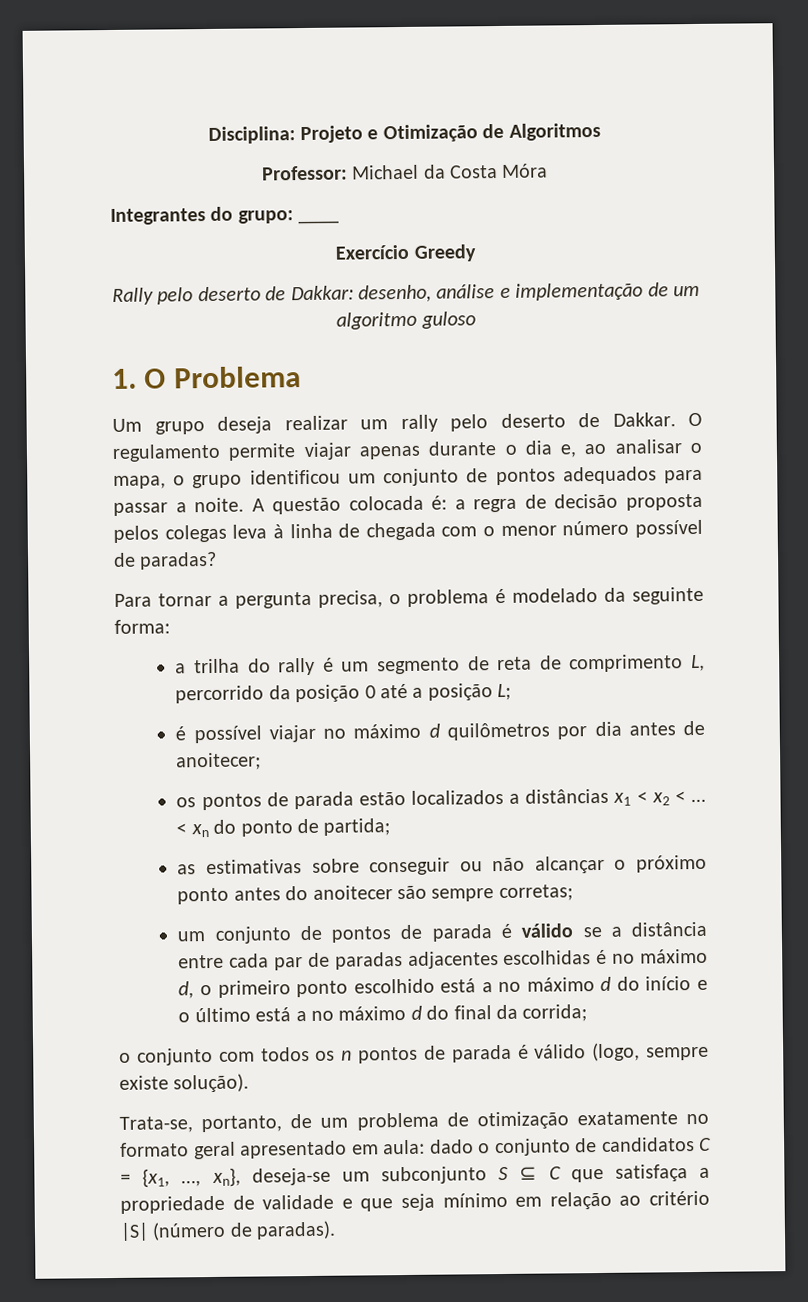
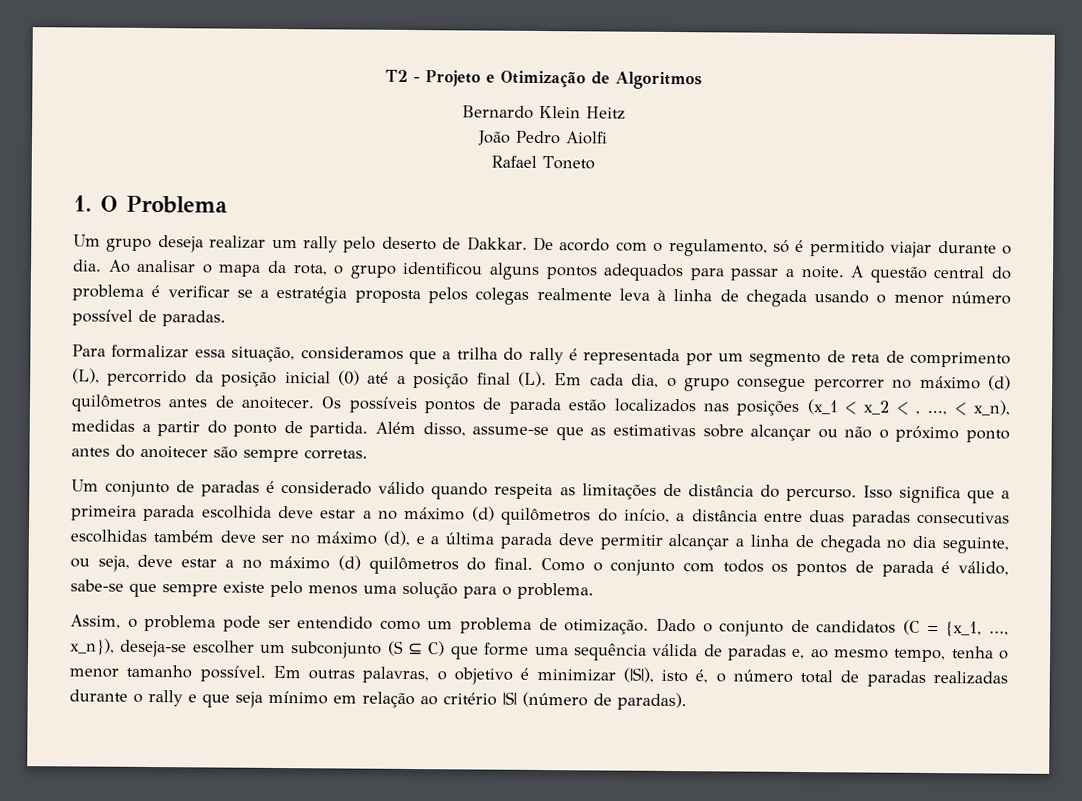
- Disciplina: Projeto e Otimização de Algoritmos
+ T2 - Projeto e Otimização de Algoritmos
- Professor: Michael da Costa Móra
- Integrantes do grupo: ____
- Exercício Greedy
- Rally pelo deserto de Dakkar: desenho, análise e implementação de um algoritmo guloso
+ Bernardo Klein Heitz
+ João Pedro Aiolfi
+ Rafael Toneto
- O regulamento permite viajar apenas durante o dia e, ao analisar o mapa, o grupo identificou um conjunto de pontos adequados para passar a noite.
+ De acordo com o regulamento, só é permitido viajar durante o dia. Ao analisar o mapa da rota, o grupo identificou alguns pontos adequados para passar a noite.
- A questão colocada é: a regra de decisão proposta pelos colegas leva à linha de chegada com o menor número possível de paradas?
+ A questão central do problema é verificar se a estratégia proposta pelos colegas realmente leva à linha de chegada usando o menor número possível de paradas.
- Para tornar a pergunta precisa, o problema é modelado da seguinte forma:
- a trilha do rally é um segmento de reta de comprimento L, percorrido da posição 0 até a posição L;
- é possível viajar no máximo d quilômetros por dia antes de anoitecer;
- os pontos de parada estão localizados a distâncias x1 < x2 < … < xn do ponto de partida;
- as estimativas sobre conseguir ou não alcançar o próximo ponto antes do anoitecer são sempre corretas;
- um conjunto de pontos de parada é válido se a distância entre cada par de paradas adjacentes escolhidas é no máximo d, o primeiro ponto escolhido está a no máximo d do início e o último está a no máximo d do final da corrida;
- o conjunto com todos os n pontos de parada é válido (logo, sempre existe solução).
- Trata-se, portanto, de um problema de otimização exatamente no formato geral apresentado em aula: dado o conjunto de candidatos C = {x1, …, xn}, deseja-se um subconjunto S ⊆ C que satisfaça a propriedade de validade e que seja mínimo em relação ao critério |S| (número de paradas).
+ Para formalizar essa situação, consideramos que a trilha do rally é representada por um segmento de reta de comprimento (L), percorrido da posição inicial (0) até a posição final (L). Em cada dia, o grupo consegue percorrer no máximo (d) quilômetros antes de anoitecer. Os possíveis pontos de parada estão localizados nas posições (x_1 < x_2 < , ..., < x_n), medidas a partir do ponto de partida. Além disso, assume-se que as estimativas sobre alcançar ou não o próximo ponto antes do anoitecer são sempre corretas.
+ Um conjunto de paradas é considerado válido quando respeita as limitações de distância do percurso. Isso significa que a primeira parada escolhida deve estar a no máximo (d) quilômetros do início, a distância entre duas paradas consecutivas escolhidas também deve ser no máximo (d), e a última parada deve permitir alcançar a linha de chegada no dia seguinte, ou seja, deve estar a no máximo (d) quilômetros do final. Como o conjunto com todos os pontos de parada é válido, sabe-se que sempre existe pelo menos uma solução para o problema.
+ Assim, o problema pode ser entendido como um problema de otimização. Dado o conjunto de candidatos (C = {x_1, ..., x_n}), deseja-se escolher um subconjunto (S ⊆ C) que forme uma sequência válida de paradas e, ao mesmo tempo, tenha o menor tamanho possível. Em outras palavras, o objetivo é minimizar (|S|), isto é, o número total de paradas realizadas durante o rally e que seja mínimo em relação ao critério |S| (número de paradas).

